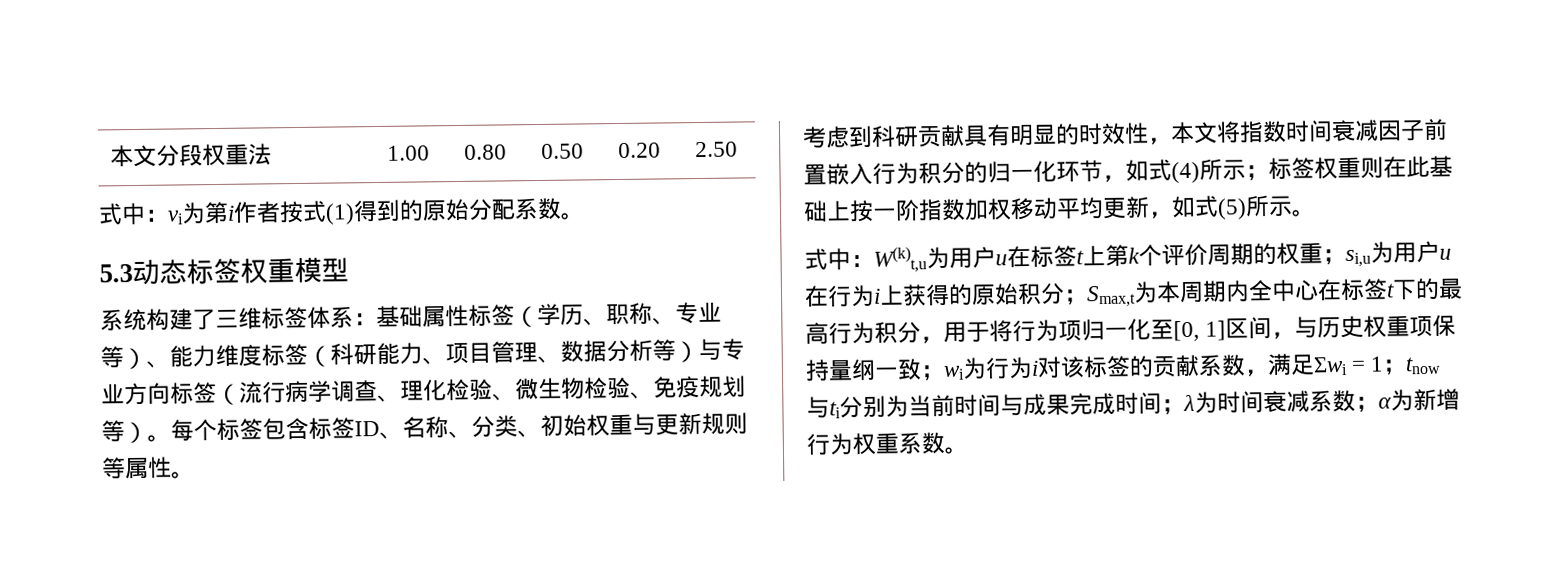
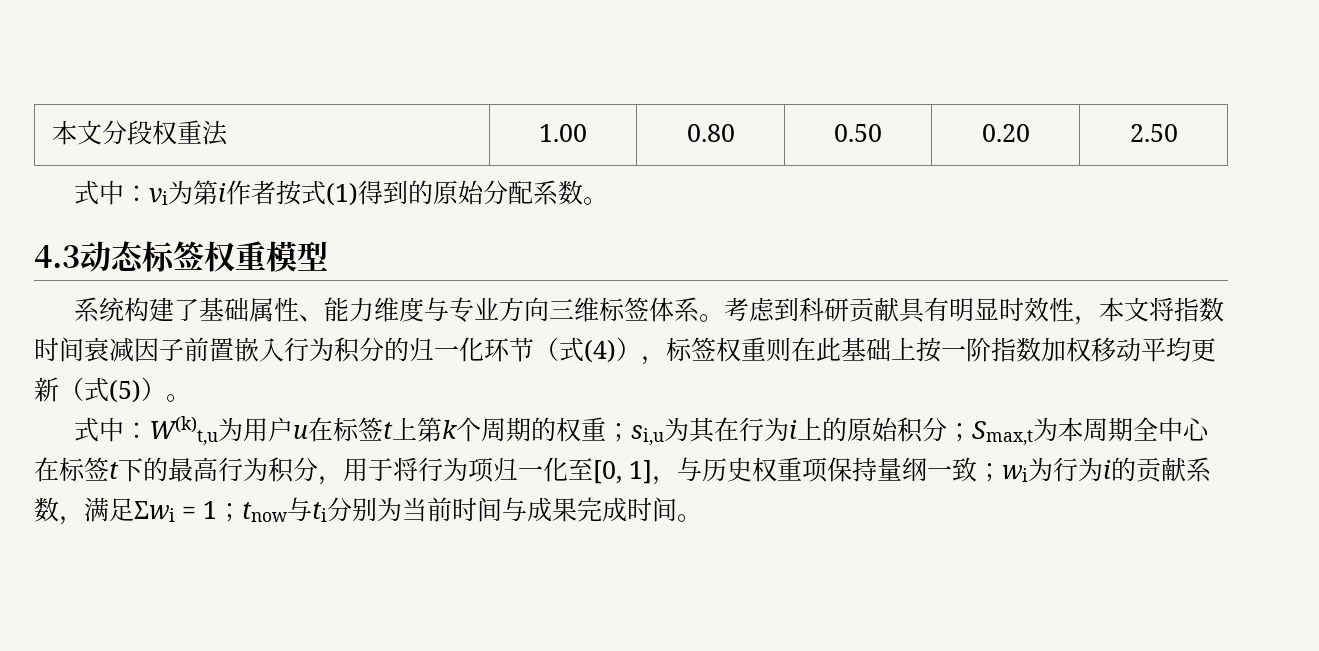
- 5.3动态标签权重模型
+ 4.3动态标签权重模型
- 系统构建了三维标签体系：基础属性标签（学历、职称、专业等）、能力维度标签（科研能力、项目管理、数据分析等）与专业方向标签（流行病学调查、理化检验、微生物检验、免疫规划等）。每个标签包含标签ID、名称、分类、初始权重与更新规则等属性。
- 考虑到科研贡献具有明显的时效性，本文将指数时间衰减因子前置嵌入行为积分的归一化环节，如式(4)所示；标签权重则在此基础上按一阶指数加权移动平均更新，如式(5)所示。
+ 系统构建了基础属性、能力维度与专业方向三维标签体系。考虑到科研贡献具有明显时效性，本文将指数时间衰减因子前置嵌入行为积分的归一化环节（式(4)），标签权重则在此基础上按一阶指数加权移动平均更新（式(5)）。
- W(k)t,u为用户u在标签t上第k个评价周期的权重；
+ W(k)t,u为用户u在标签t上第k个周期的权重；
- si,u为用户u在行为i上获得的原始积分；
+ si,u为其在行为i上的原始积分；
- Smax,t为本周期内全中心在标签t下的最高行为积分，用于将行为项归一化至[0, 1]区间，与历史权重项保持量纲一致；
+ Smax,t为本周期全中心在标签t下的最高行为积分，用于将行为项归一化至[0, 1]，与历史权重项保持量纲一致；
- wi为行为i对该标签的贡献系数，满足Σwi = 1；
+ wi为行为i的贡献系数，满足Σwi = 1；
- tnow与ti分别为当前时间与成果完成时间；λ为时间衰减系数；α为新增行为权重系数。
+ tnow与ti分别为当前时间与成果完成时间。

